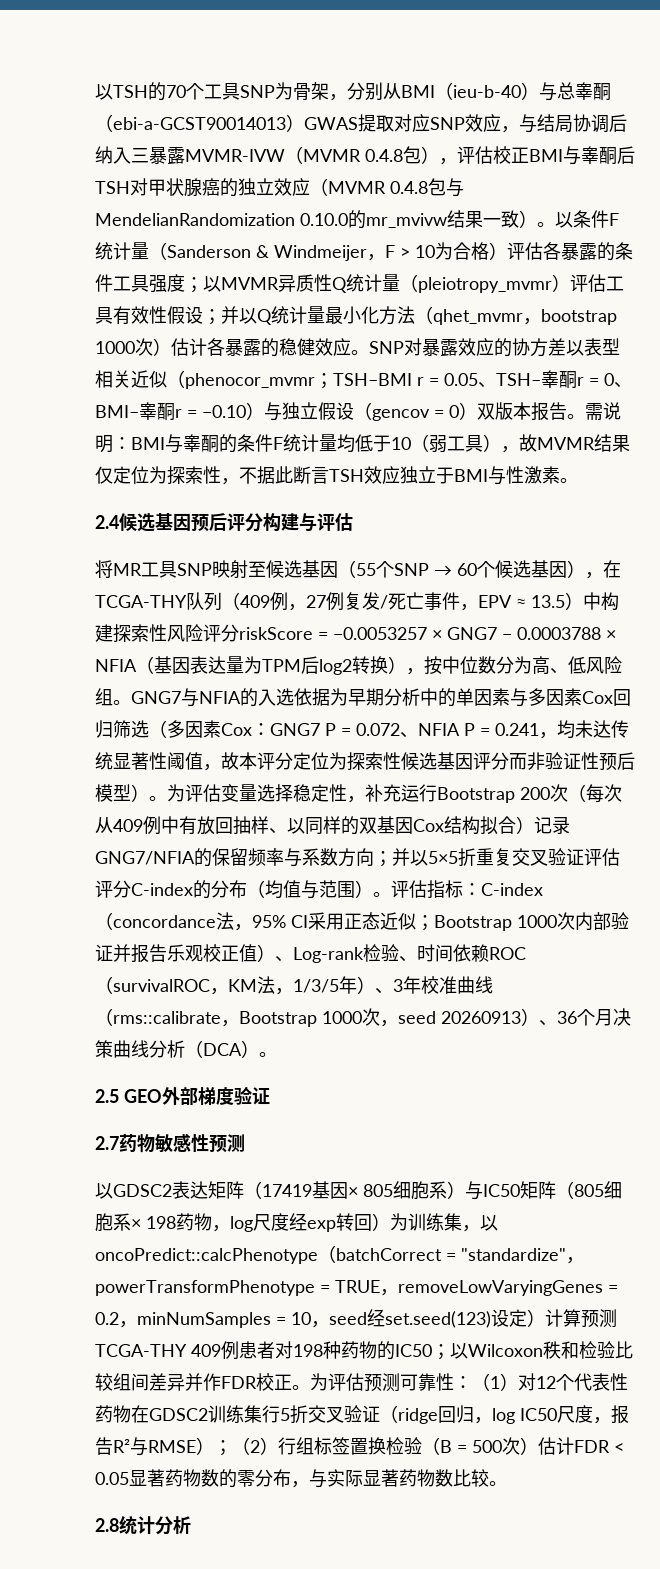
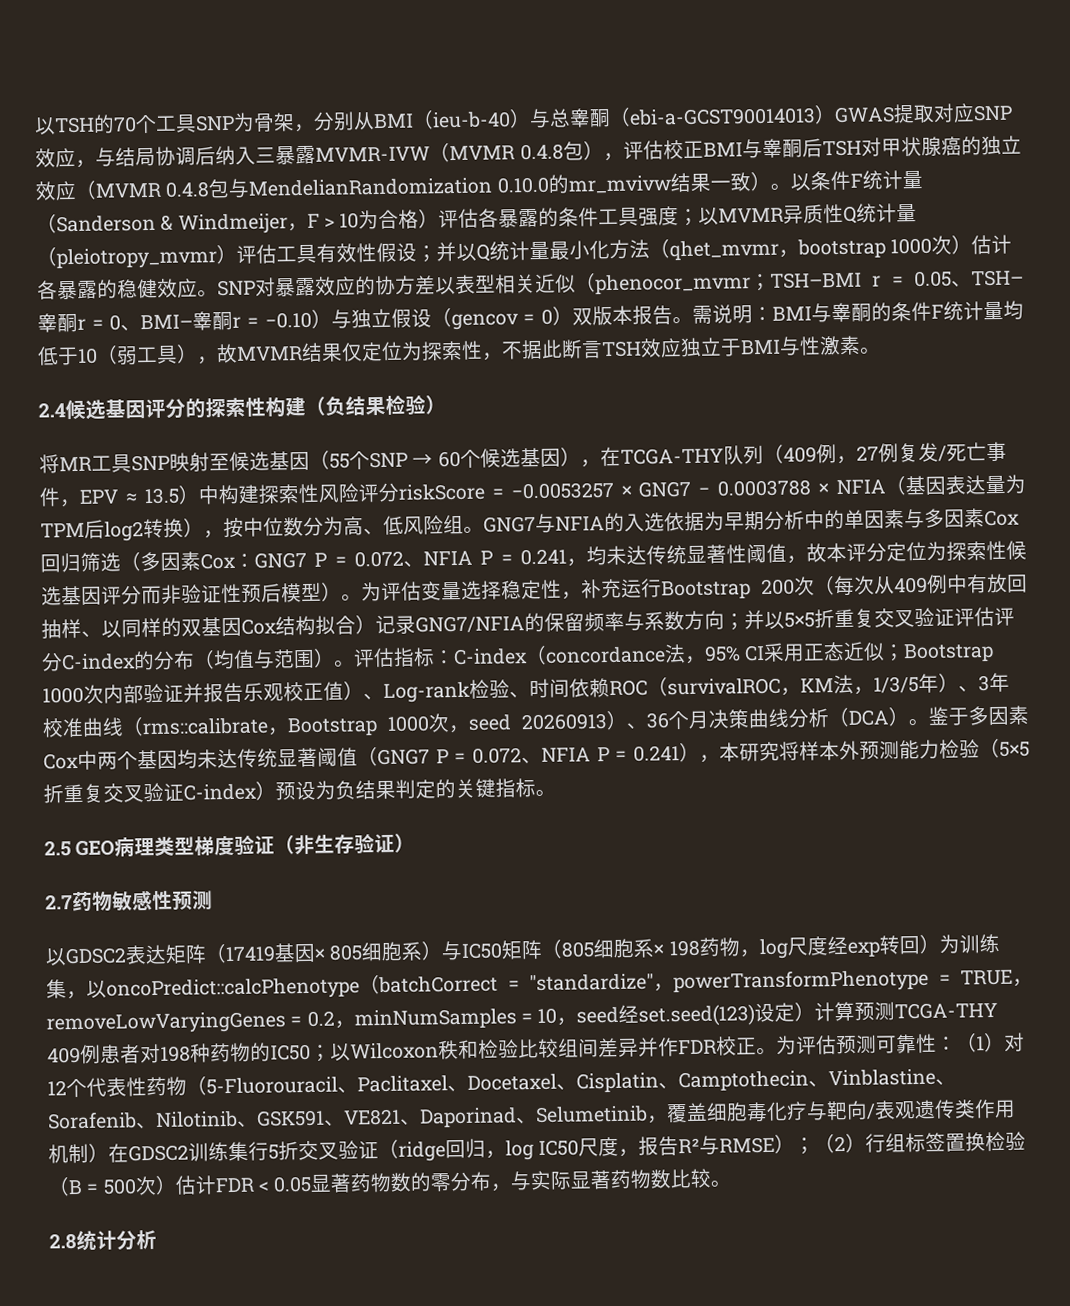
- 2.4候选基因预后评分构建与评估
+ 2.4候选基因评分的探索性构建（负结果检验）
+ 鉴于多因素Cox中两个基因均未达传统显著阈值（GNG7 P = 0.072、NFIA P = 0.241），本研究将样本外预测能力检验（5×5折重复交叉验证C-index）预设为负结果判定的关键指标。
- 2.5 GEO外部梯度验证
+ 2.5 GEO病理类型梯度验证（非生存验证）
- 为评估预测可靠性：（1）对12个代表性药物在GDSC2训练集行5折交叉验证（ridge回归，log IC50尺度，报告R²与RMSE）；（2）行组标签置换检验（B = 500次）估计FDR < 0.05显著药物数的零分布，与实际显著药物数比较。
+ 为评估预测可靠性：（1）对12个代表性药物（5-Fluorouracil、Paclitaxel、Docetaxel、Cisplatin、Camptothecin、Vinblastine、Sorafenib、Nilotinib、GSK591、VE821、Daporinad、Selumetinib，覆盖细胞毒化疗与靶向/表观遗传类作用机制）在GDSC2训练集行5折交叉验证（ridge回归，log IC50尺度，报告R²与RMSE）；（2）行组标签置换检验（B = 500次）估计FDR < 0.05显著药物数的零分布，与实际显著药物数比较。

